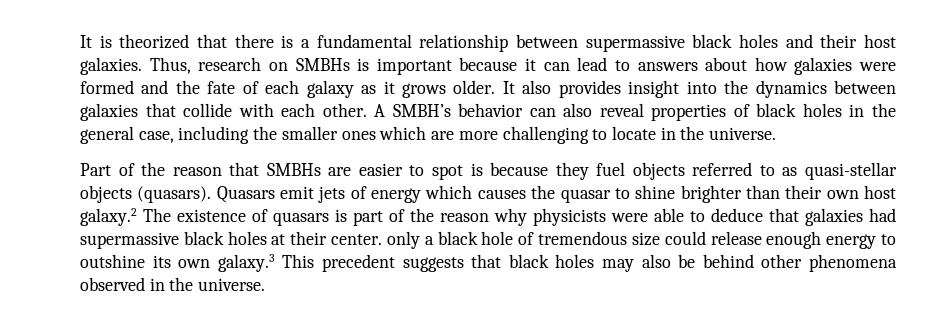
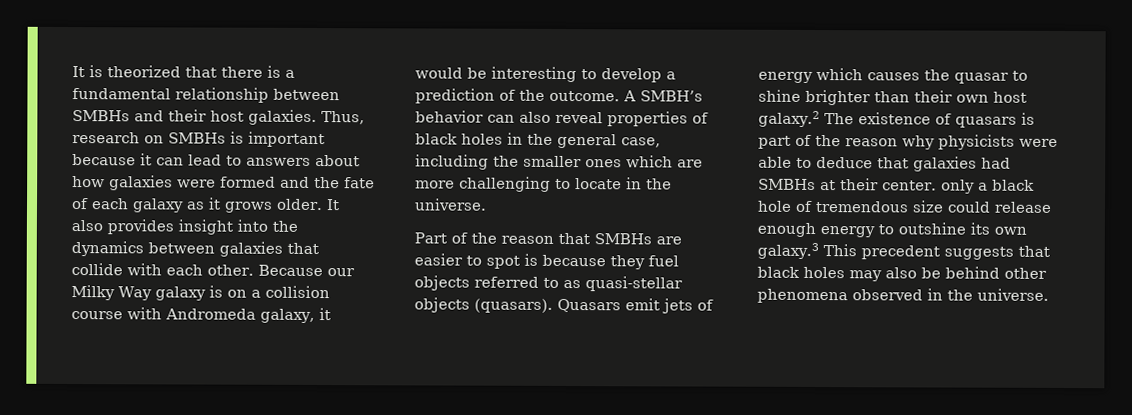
- It is theorized that there is a fundamental relationship between supermassive black holes and their host galaxies.
+ It is theorized that there is a fundamental relationship between SMBHs and their host galaxies.
+ Because our Milky Way galaxy is on a collision course with Andromeda galaxy, it would be interesting to develop a prediction of the outcome.
- Quasars emit jets of energy which causes the quasar to shine brighter than their own host galaxy.2 The existence of quasars is part of the reason why physicists were able to deduce that galaxies had supermassive black holes at their center. only a black hole of tremendous size could release enough energy to outshine its own galaxy.3 This precedent suggests that black holes may also be behind other phenomena observed in the universe.
+ Quasars emit jets of energy which causes the quasar to shine brighter than their own host galaxy.2 The existence of quasars is part of the reason why physicists were able to deduce that galaxies had SMBHs at their center. only a black hole of tremendous size could release enough energy to outshine its own galaxy.3 This precedent suggests that black holes may also be behind other phenomena observed in the universe.

